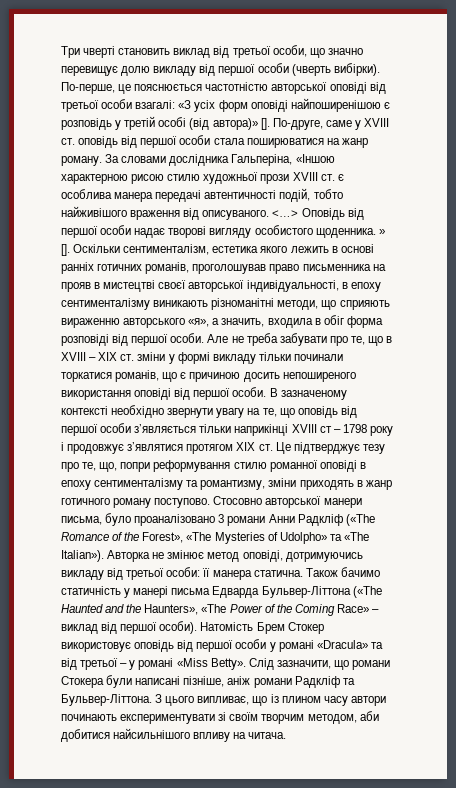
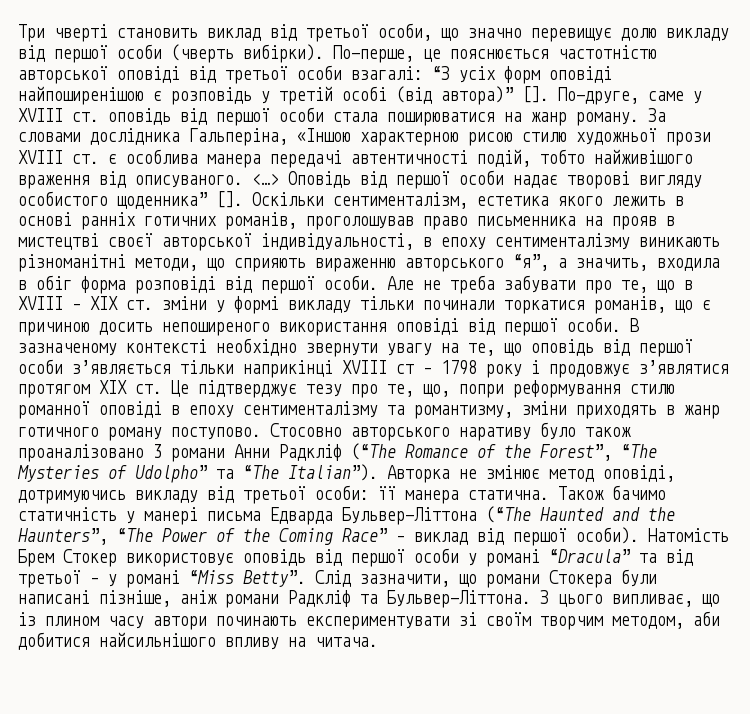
- По-перше, це пояснюється частотністю авторської оповіді від третьої особи взагалі: «З усіх форм оповіді найпоширенішою є розповідь у третій особі (від автора)» [].
+ По-перше, це пояснюється частотністю авторської оповіді від третьої особи взагалі: “З усіх форм оповіді найпоширенішою є розповідь у третій особі (від автора)” [].
- <…> Оповідь від першої особи надає творові вигляду особистого щоденника. » [].
+ <…> Оповідь від першої особи надає творові вигляду особистого щоденника” [].
- Оскільки сентименталізм, естетика якого лежить в основі ранніх готичних романів, проголошував право письменника на прояв в мистецтві своєї авторської індивідуальності, в епоху сентименталізму виникають різноманітні методи, що сприяють вираженню авторського «я», а значить, входила в обіг форма розповіді від першої особи.
+ Оскільки сентименталізм, естетика якого лежить в основі ранніх готичних романів, проголошував право письменника на прояв в мистецтві своєї авторської індивідуальності, в епоху сентименталізму виникають різноманітні методи, що сприяють вираженню авторського “я”, а значить, входила в обіг форма розповіді від першої особи.
- Стосовно авторської манери письма, було проаналізовано 3 романи Анни Радкліф («The Romance of the Forest», «The Mysteries of Udolpho» та «The Italian»).
+ Стосовно авторського наративу було також проаналізовано 3 романи Анни Радкліф (“The Romance of the Forest”, “The Mysteries of Udolpho” та “The Italian”).
- Також бачимо статичність у манері письма Едварда Бульвер-Літтона («The Haunted and the Haunters», «The Power of the Coming Race» – виклад від першої особи).
+ Також бачимо статичність у манері письма Едварда Бульвер-Літтона (“The Haunted and the Haunters”, “The Power of the Coming Race” – виклад від першої особи).
- Натомість Брем Стокер використовує оповідь від першої особи у романі «Dracula» та від третьої – у романі «Miss Betty».
+ Натомість Брем Стокер використовує оповідь від першої особи у романі “Dracula” та від третьої – у романі “Miss Betty”.

